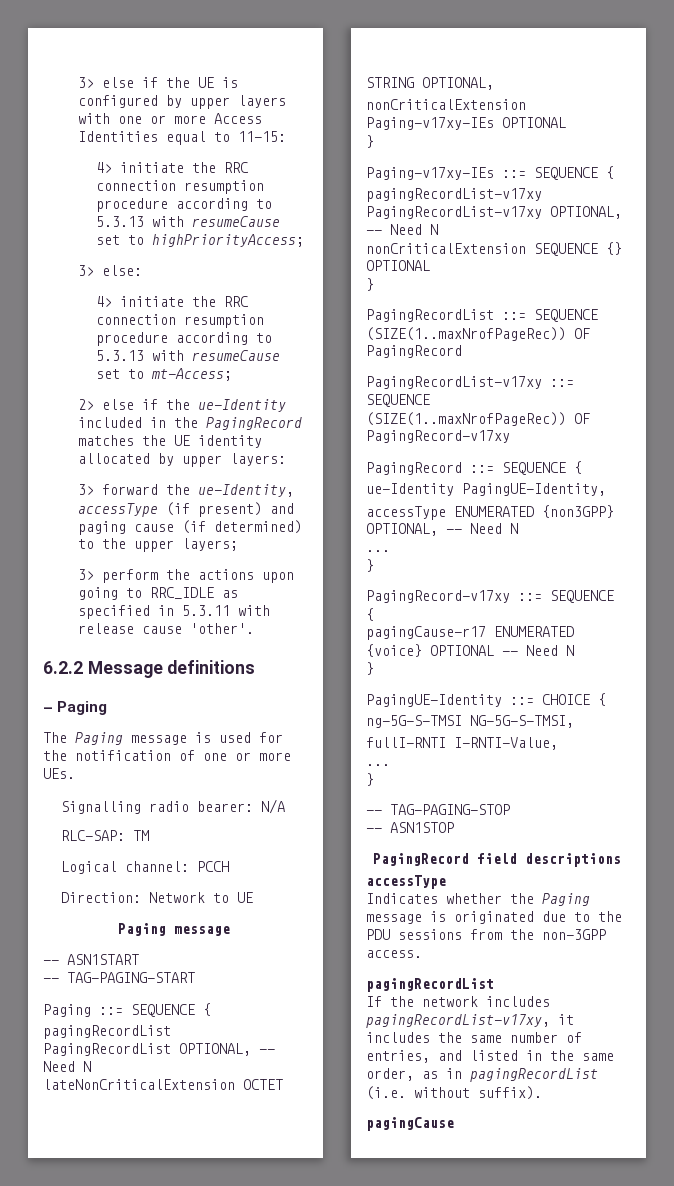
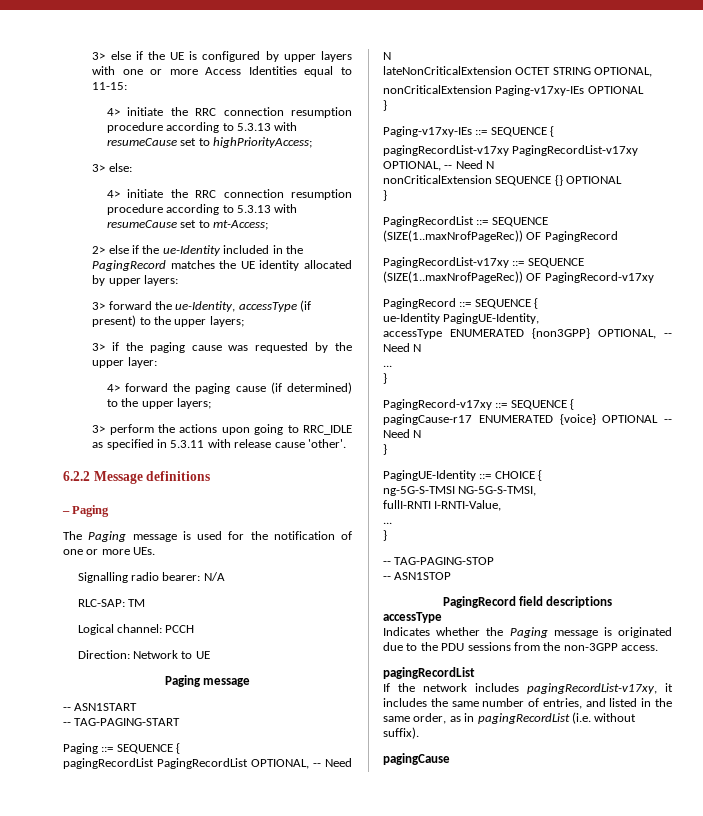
- 3> forward the ue-Identity, accessType (if present) and paging cause (if determined) to the upper layers;
+ 3> forward the ue-Identity, accessType (if present) to the upper layers;
+ 3> if the paging cause was requested by the upper layer:
+ 4> forward the paging cause (if determined) to the upper layers;

